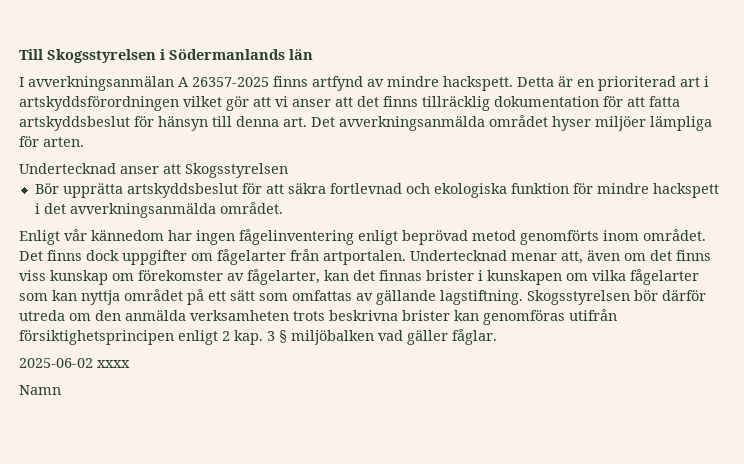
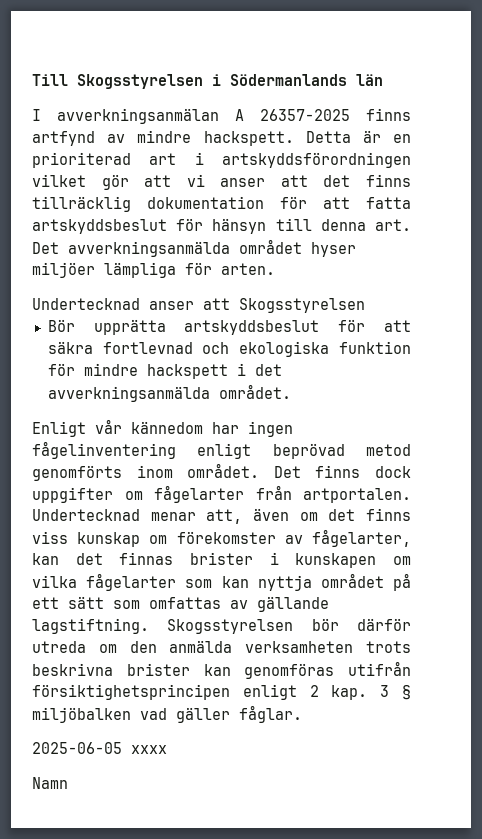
- 2025-06-02 xxxx
+ 2025-06-05 xxxx

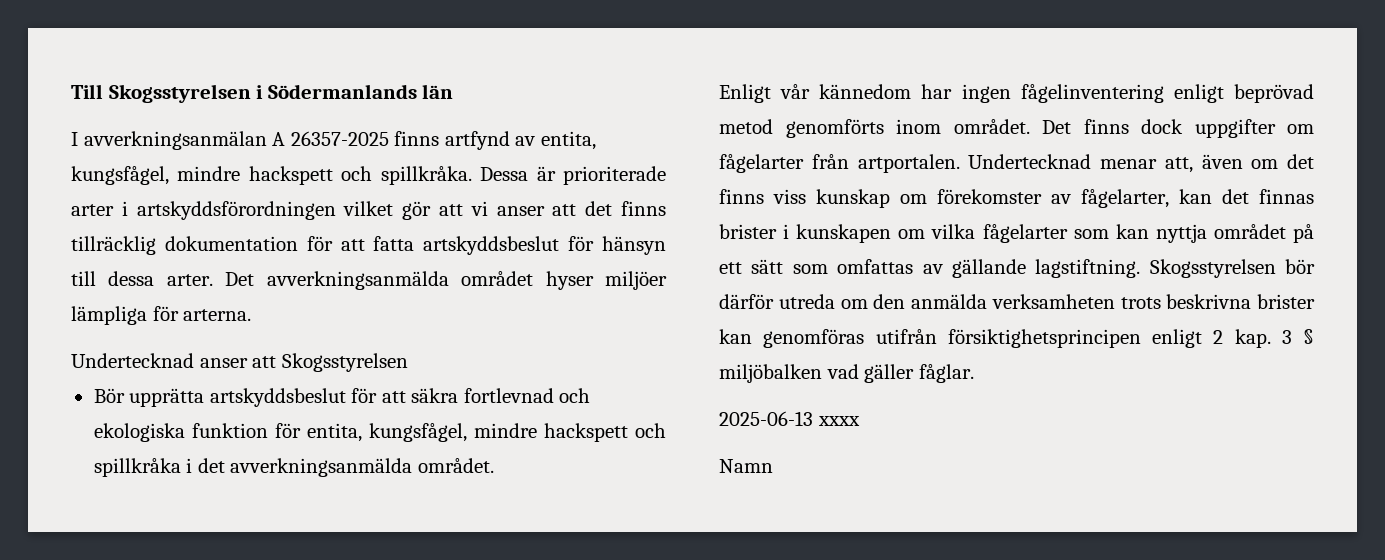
- I avverkningsanmälan A 26357-2025 finns artfynd av mindre hackspett. Detta är en prioriterad art i artskyddsförordningen vilket gör att vi anser att det finns tillräcklig dokumentation för att fatta artskyddsbeslut för hänsyn till denna art. Det avverkningsanmälda området hyser miljöer lämpliga för arten.
+ I avverkningsanmälan A 26357-2025 finns artfynd av entita, kungsfågel, mindre hackspett och spillkråka. Dessa är prioriterade arter i artskyddsförordningen vilket gör att vi anser att det finns tillräcklig dokumentation för att fatta artskyddsbeslut för hänsyn till dessa arter. Det avverkningsanmälda området hyser miljöer lämpliga för arterna.
- Bör upprätta artskyddsbeslut för att säkra fortlevnad och ekologiska funktion för mindre hackspett i det avverkningsanmälda området.
+ Bör upprätta artskyddsbeslut för att säkra fortlevnad och ekologiska funktion för entita, kungsfågel, mindre hackspett och spillkråka i det avverkningsanmälda området.
- 2025-06-05 xxxx
+ 2025-06-13 xxxx

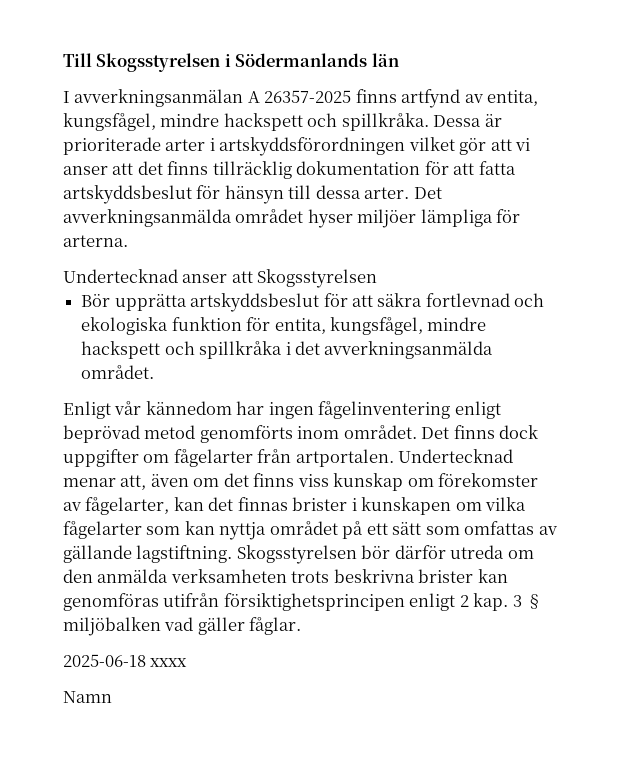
- 2025-06-13 xxxx
+ 2025-06-18 xxxx

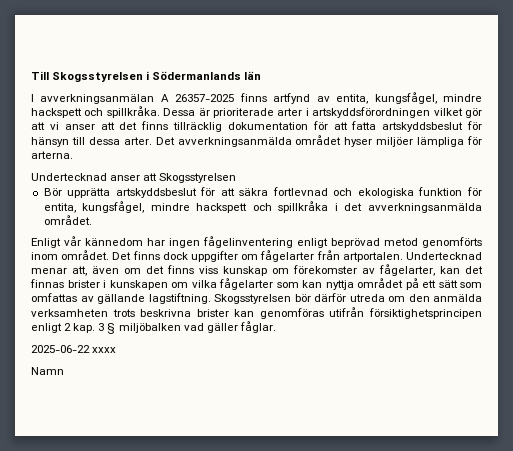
- 2025-06-18 xxxx
+ 2025-06-22 xxxx

